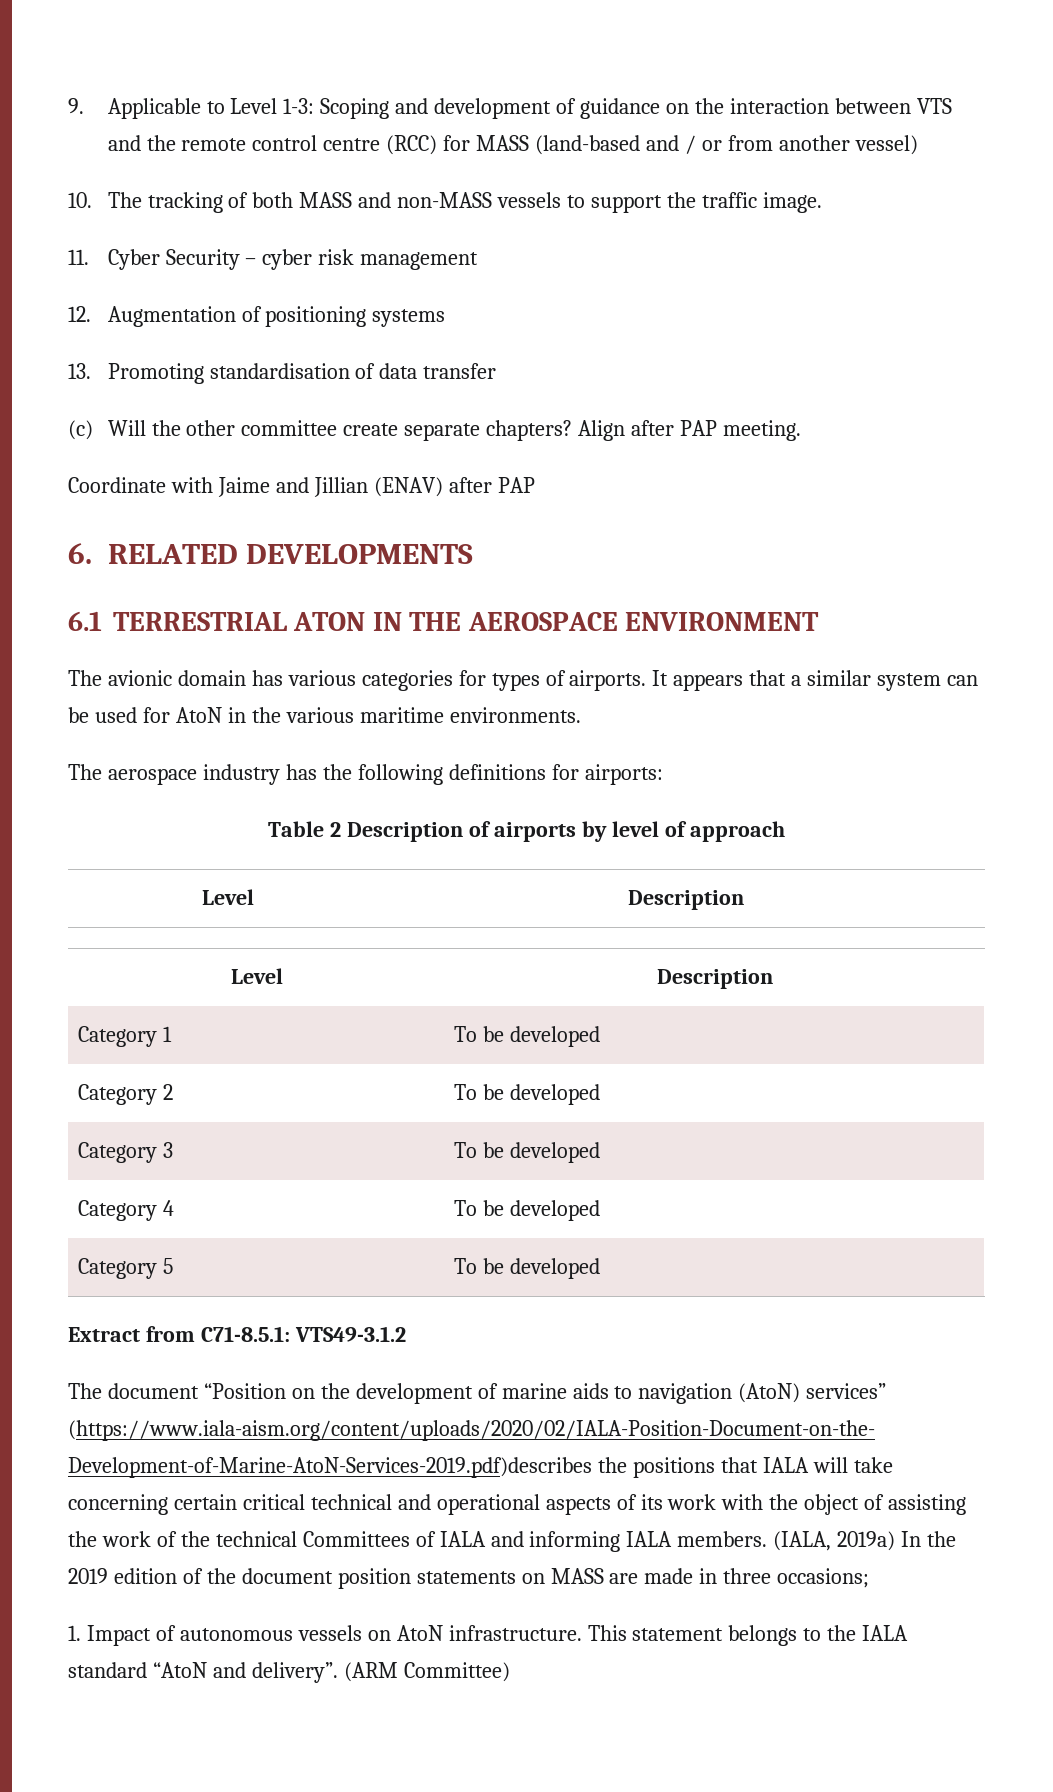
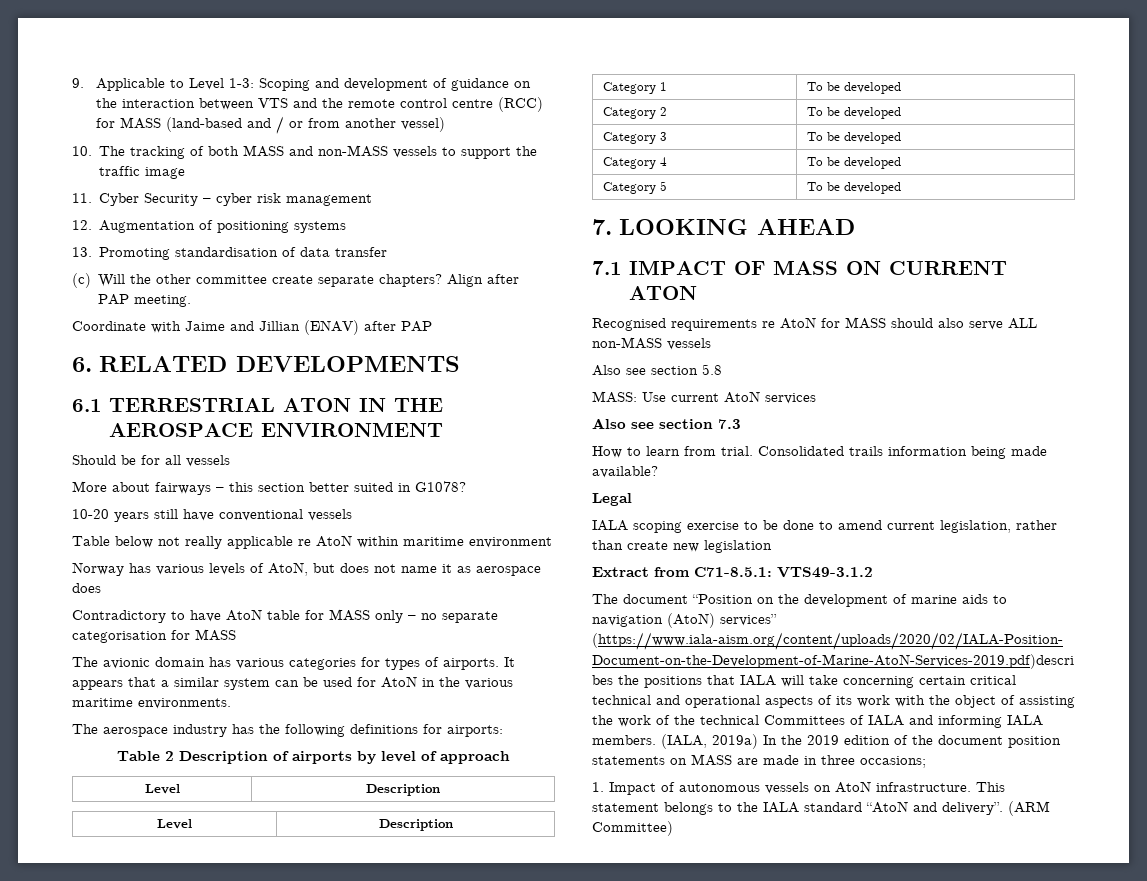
- 10. The tracking of both MASS and non-MASS vessels to support the traffic image.
+ 10. The tracking of both MASS and non-MASS vessels to support the traffic image
+ Should be for all vessels
+ More about fairways – this section better suited in G1078?
+ 10-20 years still have conventional vessels
+ Table below not really applicable re AtoN within maritime environment
+ Norway has various levels of AtoN, but does not name it as aerospace does
+ Contradictory to have AtoN table for MASS only – no separate categorisation for MASS
+ 7. LOOKING AHEAD
+ 7.1 IMPACT OF MASS ON CURRENT ATON
+ Recognised requirements re AtoN for MASS should also serve ALL non-MASS vessels
+ Also see section 5.8
+ MASS: Use current AtoN services
+ Also see section 7.3
+ How to learn from trial. Consolidated trails information being made available?
+ Legal
+ IALA scoping exercise to be done to amend current legislation, rather than create new legislation

